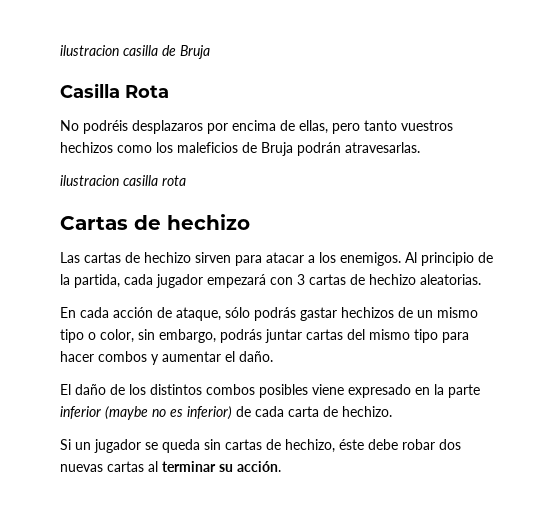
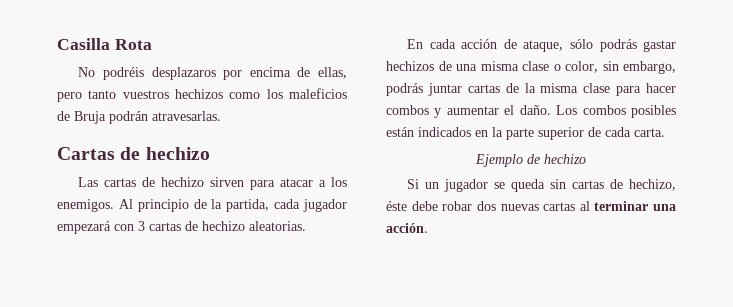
- ilustracion casilla de Bruja
- ilustracion casilla rota
- En cada acción de ataque, sólo podrás gastar hechizos de un mismo tipo o color, sin embargo, podrás juntar cartas del mismo tipo para hacer combos y aumentar el daño.
- El daño de los distintos combos posibles viene expresado en la parte inferior (maybe no es inferior) de cada carta de hechizo.
+ En cada acción de ataque, sólo podrás gastar hechizos de una misma clase o color, sin embargo, podrás juntar cartas de la misma clase para hacer combos y aumentar el daño. Los combos posibles están indicados en la parte superior de cada carta.
+ Ejemplo de hechizo
- Si un jugador se queda sin cartas de hechizo, éste debe robar dos nuevas cartas al terminar su acción.
+ Si un jugador se queda sin cartas de hechizo, éste debe robar dos nuevas cartas al terminar una acción.

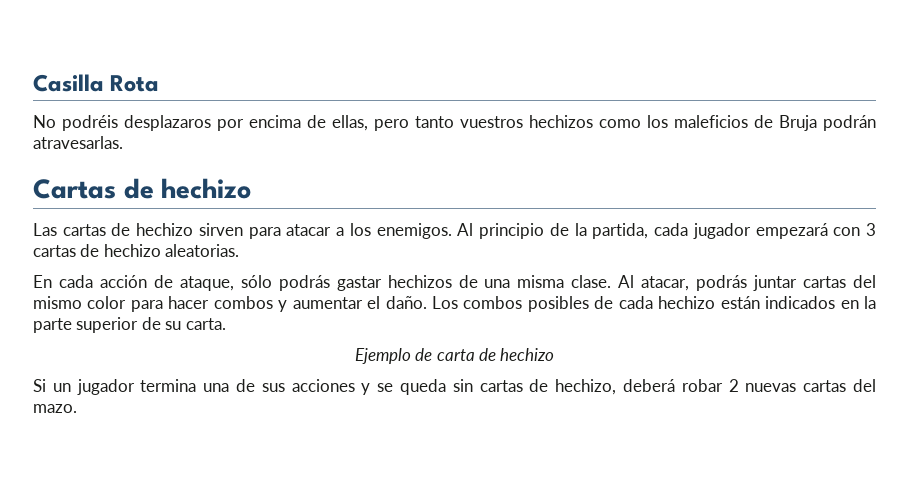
- En cada acción de ataque, sólo podrás gastar hechizos de una misma clase o color, sin embargo, podrás juntar cartas de la misma clase para hacer combos y aumentar el daño.
+ En cada acción de ataque, sólo podrás gastar hechizos de una misma clase. Al atacar, podrás juntar cartas del mismo color para hacer combos y aumentar el daño.
- Los combos posibles están indicados en la parte superior de cada carta.
+ Los combos posibles de cada hechizo están indicados en la parte superior de su carta.
- Ejemplo de hechizo
+ Ejemplo de carta de hechizo
- Si un jugador se queda sin cartas de hechizo, éste debe robar dos nuevas cartas al terminar una acción.
+ Si un jugador termina una de sus acciones y se queda sin cartas de hechizo, deberá robar 2 nuevas cartas del mazo.

